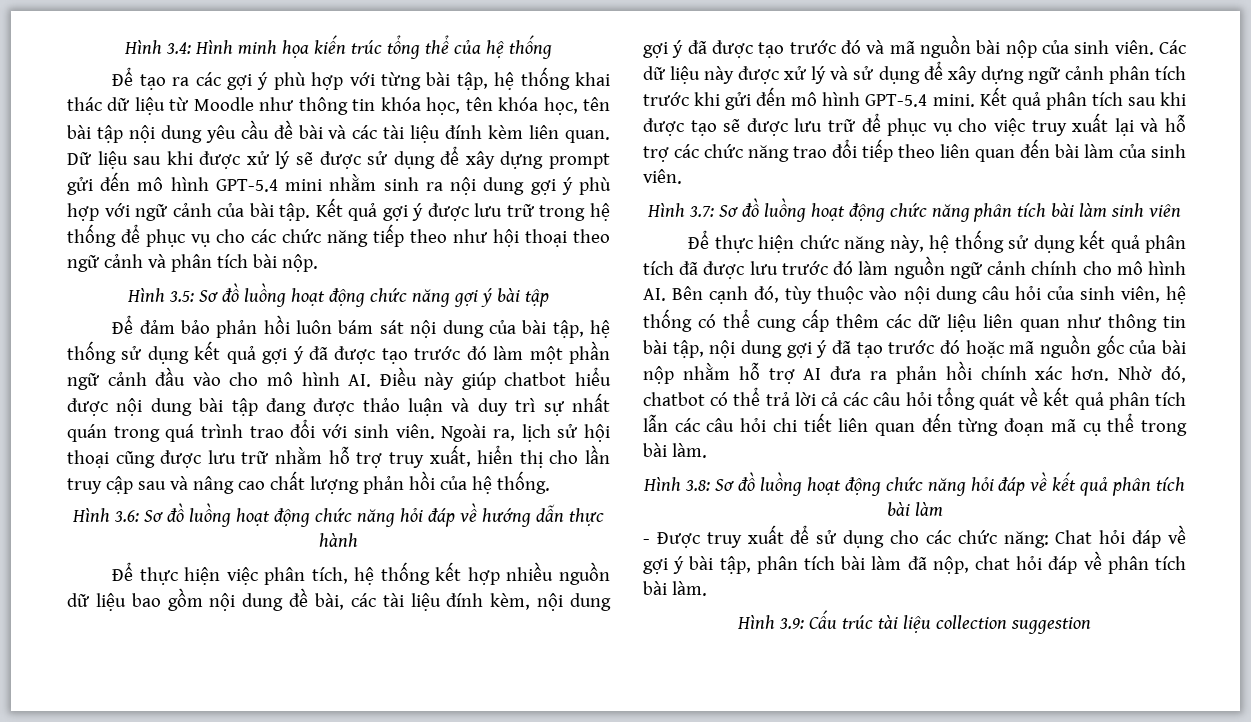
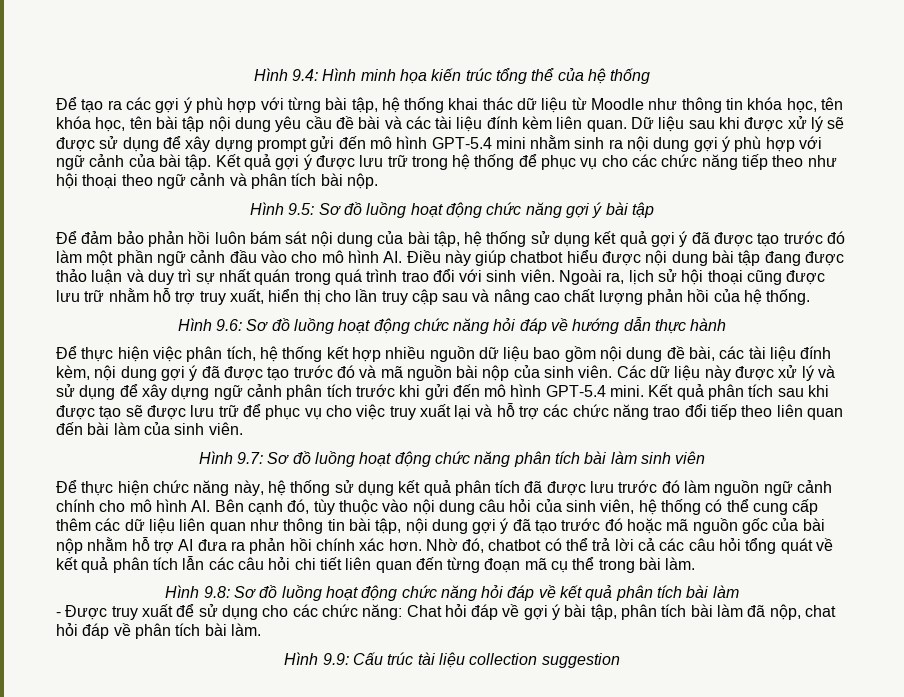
- Hình 3.4: Hình minh họa kiến trúc tổng thể của hệ thống
+ Hình 9.4: Hình minh họa kiến trúc tổng thể của hệ thống
- Hình 3.5: Sơ đồ luồng hoạt động chức năng gợi ý bài tập
+ Hình 9.5: Sơ đồ luồng hoạt động chức năng gợi ý bài tập
- Hình 3.6: Sơ đồ luồng hoạt động chức năng hỏi đáp về hướng dẫn thực hành
+ Hình 9.6: Sơ đồ luồng hoạt động chức năng hỏi đáp về hướng dẫn thực hành
- Hình 3.7: Sơ đồ luồng hoạt động chức năng phân tích bài làm sinh viên
+ Hình 9.7: Sơ đồ luồng hoạt động chức năng phân tích bài làm sinh viên
- Hình 3.8: Sơ đồ luồng hoạt động chức năng hỏi đáp về kết quả phân tích bài làm
+ Hình 9.8: Sơ đồ luồng hoạt động chức năng hỏi đáp về kết quả phân tích bài làm
- Hình 3.9: Cấu trúc tài liệu collection suggestion
+ Hình 9.9: Cấu trúc tài liệu collection suggestion

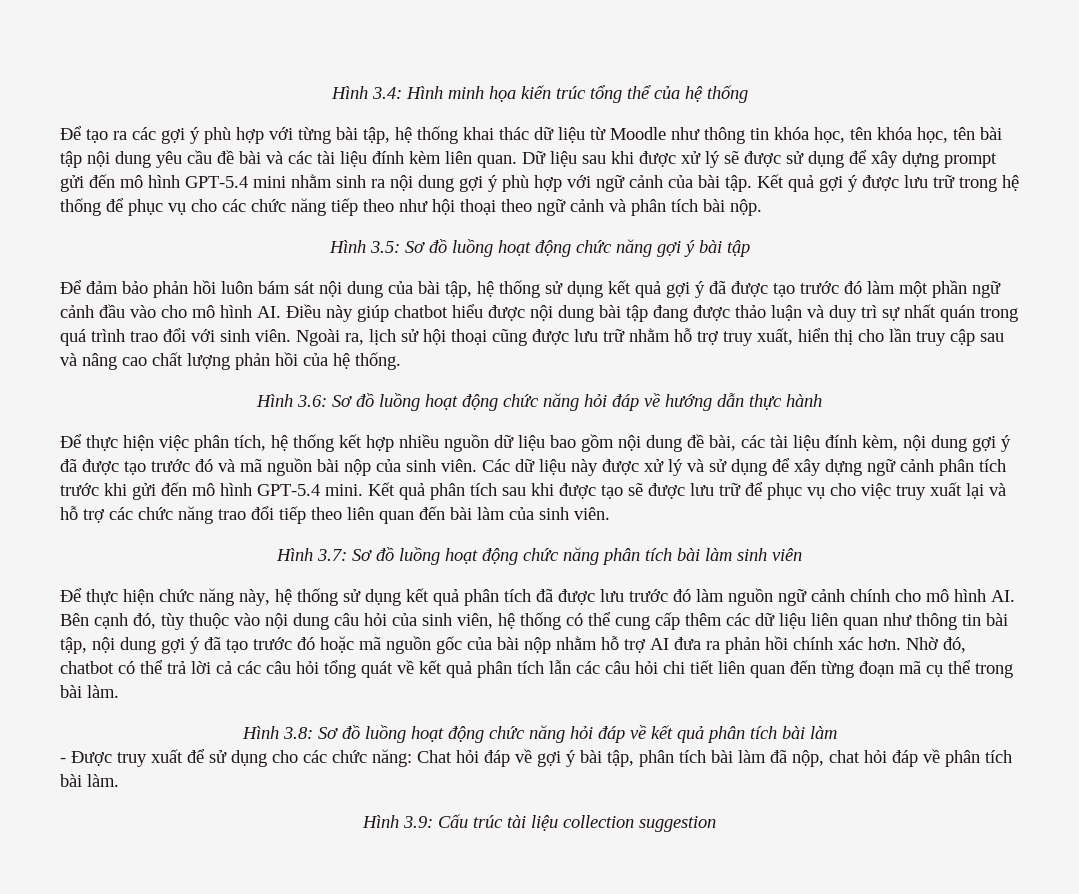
- Hình 9.4: Hình minh họa kiến trúc tổng thể của hệ thống
+ Hình 3.4: Hình minh họa kiến trúc tổng thể của hệ thống
- Hình 9.5: Sơ đồ luồng hoạt động chức năng gợi ý bài tập
+ Hình 3.5: Sơ đồ luồng hoạt động chức năng gợi ý bài tập
- Hình 9.6: Sơ đồ luồng hoạt động chức năng hỏi đáp về hướng dẫn thực hành
+ Hình 3.6: Sơ đồ luồng hoạt động chức năng hỏi đáp về hướng dẫn thực hành
- Hình 9.7: Sơ đồ luồng hoạt động chức năng phân tích bài làm sinh viên
+ Hình 3.7: Sơ đồ luồng hoạt động chức năng phân tích bài làm sinh viên
- Hình 9.8: Sơ đồ luồng hoạt động chức năng hỏi đáp về kết quả phân tích bài làm
+ Hình 3.8: Sơ đồ luồng hoạt động chức năng hỏi đáp về kết quả phân tích bài làm
- Hình 9.9: Cấu trúc tài liệu collection suggestion
+ Hình 3.9: Cấu trúc tài liệu collection suggestion

